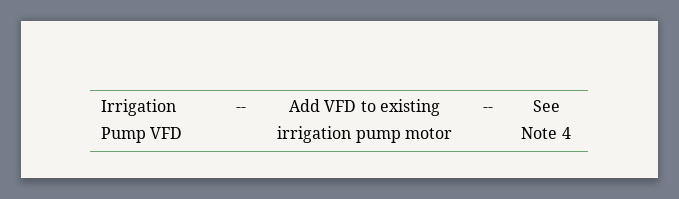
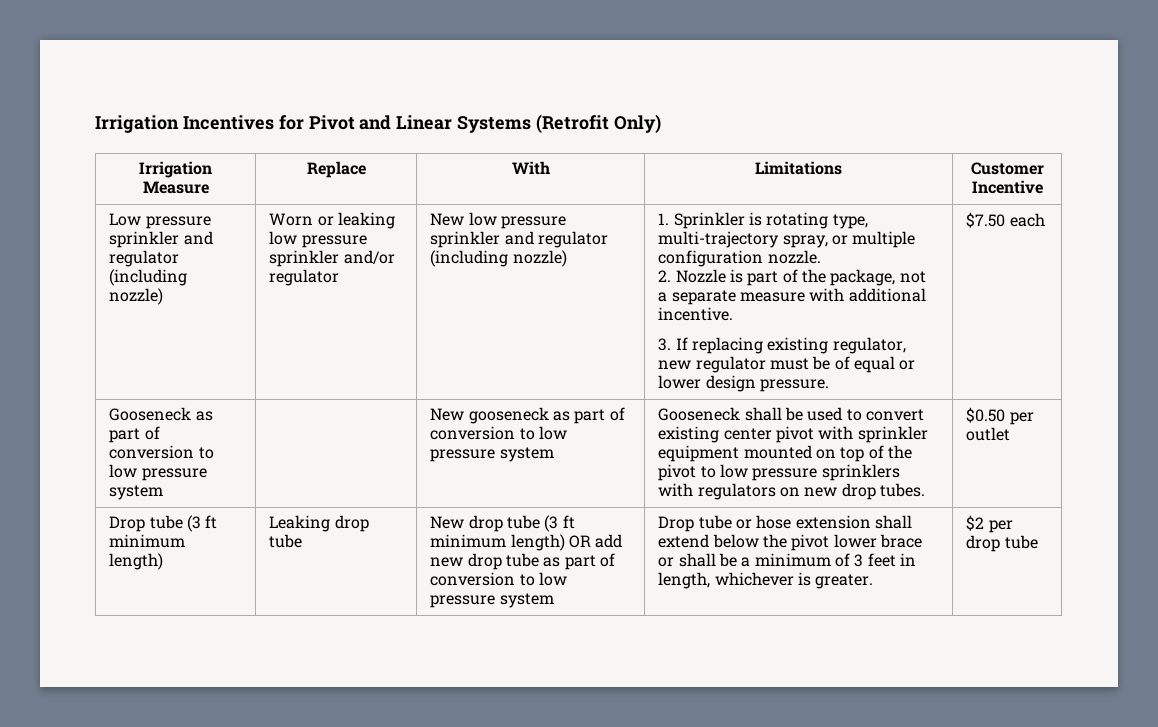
- Irrigation Pump VFD | -- | Add VFD to existing irrigation pump motor | -- | See Note 4
+ Irrigation Incentives for Pivot and Linear Systems (Retrofit Only)
+ Irrigation Measure | Replace | With | Limitations | Customer Incentive
+ Low pressure sprinkler and regulator (including nozzle) | Worn or leaking low pressure sprinkler and/or regulator | New low pressure sprinkler and regulator (including nozzle) | 1. Sprinkler is rotating type, multi-trajectory spray, or multiple configuration nozzle.
+ 2. Nozzle is part of the package, not a separate measure with additional incentive.
+ 3. If replacing existing regulator, new regulator must be of equal or lower design pressure. | $7.50 each
+ Gooseneck as part of conversion to low pressure system | | New gooseneck as part of conversion to low pressure system | Gooseneck shall be used to convert existing center pivot with sprinkler equipment mounted on top of the pivot to low pressure sprinklers with regulators on new drop tubes. | $0.50 per outlet
+ Drop tube (3 ft minimum length) | Leaking drop tube | New drop tube (3 ft minimum length) OR add new drop tube as part of conversion to low pressure system | Drop tube or hose extension shall extend below the pivot lower brace or shall be a minimum of 3 feet in length, whichever is greater. | $2 per drop tube

